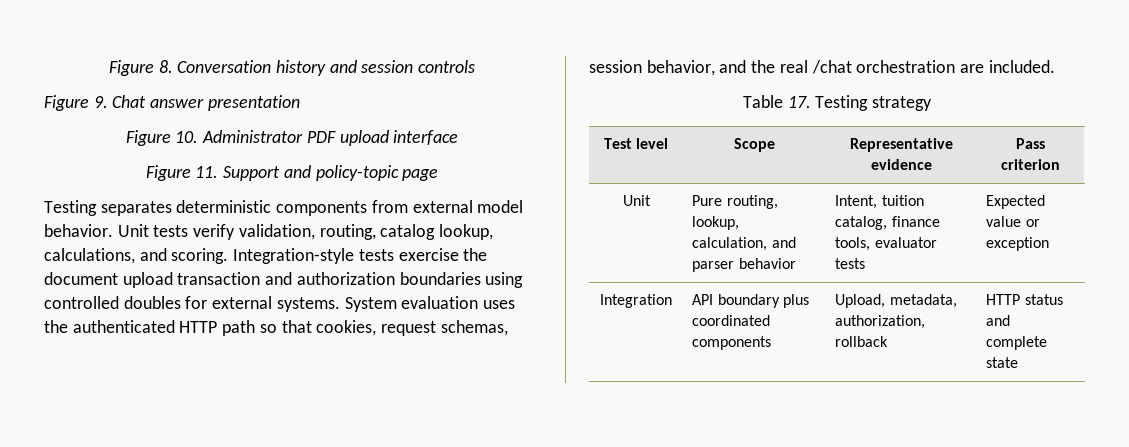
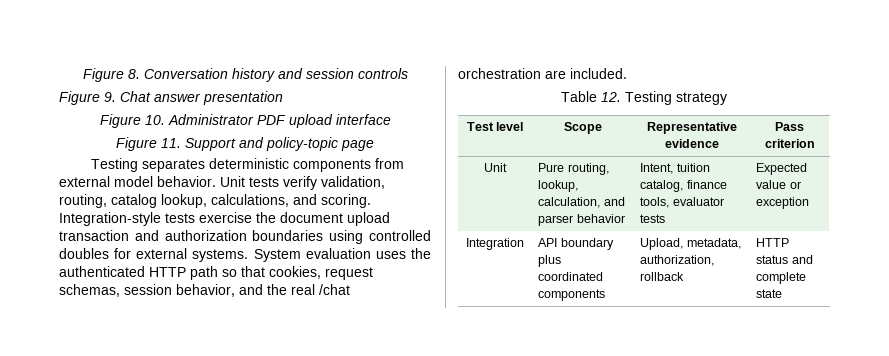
- Table 17. Testing strategy
+ Table 12. Testing strategy

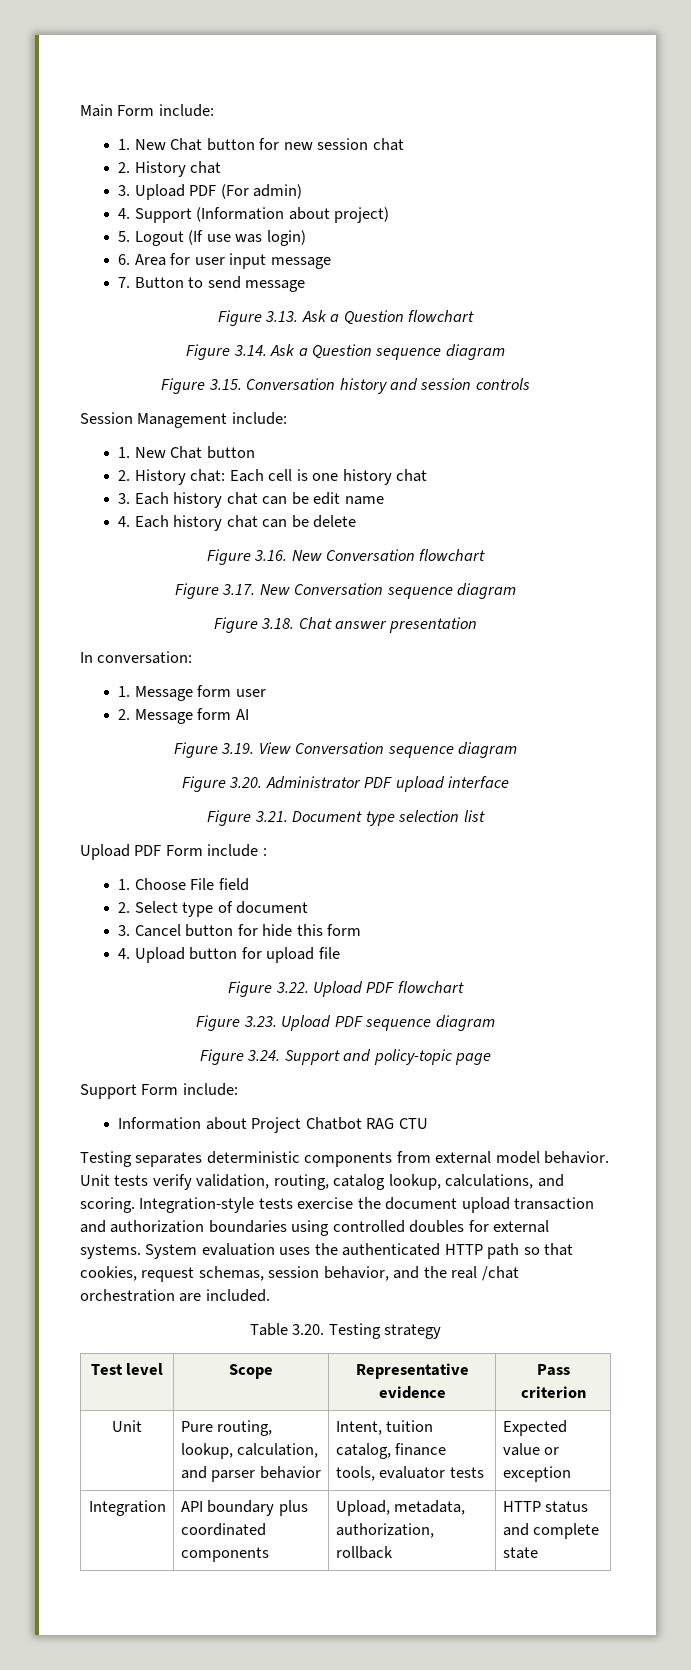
- Figure 8. Conversation history and session controls
+ Main Form include:
+ 1. New Chat button for new session chat
+ 2. History chat
+ 3. Upload PDF (For admin)
+ 4. Support (Information about project)
+ 5. Logout (If use was login)
+ 6. Area for user input message
+ 7. Button to send message
+ Figure 3.13. Ask a Question flowchart
+ Figure 3.14. Ask a Question sequence diagram
+ Figure 3.15. Conversation history and session controls
- Figure 9. Chat answer presentation
- Figure 10. Administrator PDF upload interface
+ Session Management include:
+ 1. New Chat button
+ 2. History chat: Each cell is one history chat
+ 3. Each history chat can be edit name
+ 4. Each history chat can be delete
+ Figure 3.16. New Conversation flowchart
+ Figure 3.17. New Conversation sequence diagram
+ Figure 3.18. Chat answer presentation
+ In conversation:
+ 1. Message form user
+ 2. Message form AI
+ Figure 3.19. View Conversation sequence diagram
+ Figure 3.20. Administrator PDF upload interface
- Figure 11. Support and policy-topic page
+ Figure 3.21. Document type selection list
+ Upload PDF Form include :
+ 1. Choose File field
+ 2. Select type of document
+ 3. Cancel button for hide this form
+ 4. Upload button for upload file
+ Figure 3.22. Upload PDF flowchart
+ Figure 3.23. Upload PDF sequence diagram
+ Figure 3.24. Support and policy-topic page
+ Support Form include:
+ Information about Project Chatbot RAG CTU
- Table 12. Testing strategy
+ Table 3.20. Testing strategy

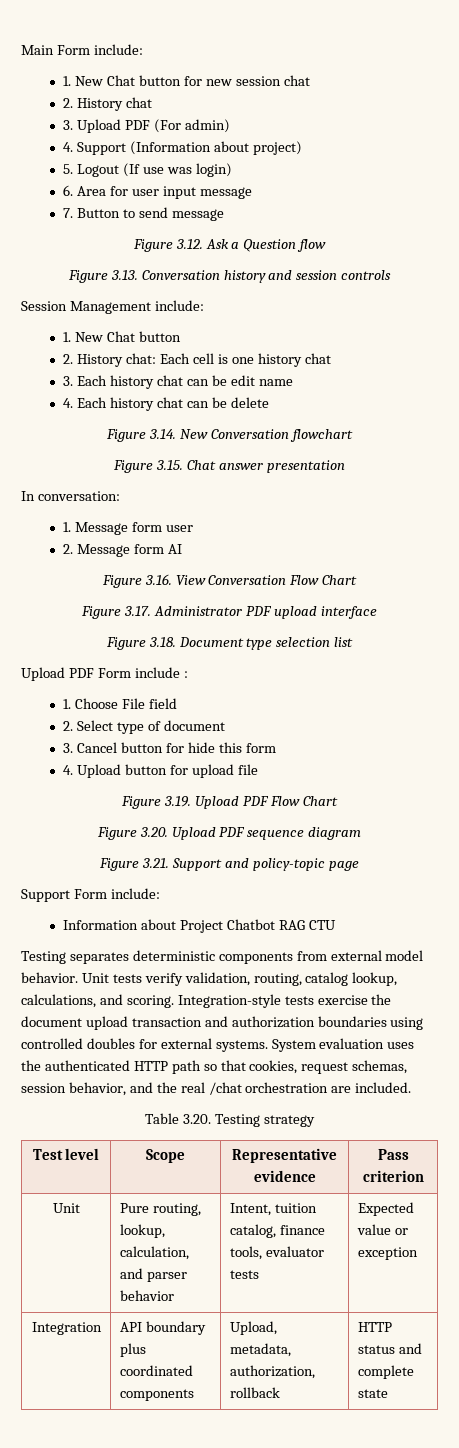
- Figure 3.13. Ask a Question flowchart
- Figure 3.14. Ask a Question sequence diagram
- Figure 3.15. Conversation history and session controls
+ Figure 3.12. Ask a Question flow
+ Figure 3.13. Conversation history and session controls
- Figure 3.16. New Conversation flowchart
+ Figure 3.14. New Conversation flowchart
- Figure 3.17. New Conversation sequence diagram
- Figure 3.18. Chat answer presentation
+ Figure 3.15. Chat answer presentation
- Figure 3.19. View Conversation sequence diagram
- Figure 3.20. Administrator PDF upload interface
+ Figure 3.16. View Conversation Flow Chart
+ Figure 3.17. Administrator PDF upload interface
- Figure 3.21. Document type selection list
+ Figure 3.18. Document type selection list
- Figure 3.22. Upload PDF flowchart
- Figure 3.23. Upload PDF sequence diagram
+ Figure 3.19. Upload PDF Flow Chart
+ Figure 3.20. Upload PDF sequence diagram
- Figure 3.24. Support and policy-topic page
+ Figure 3.21. Support and policy-topic page

